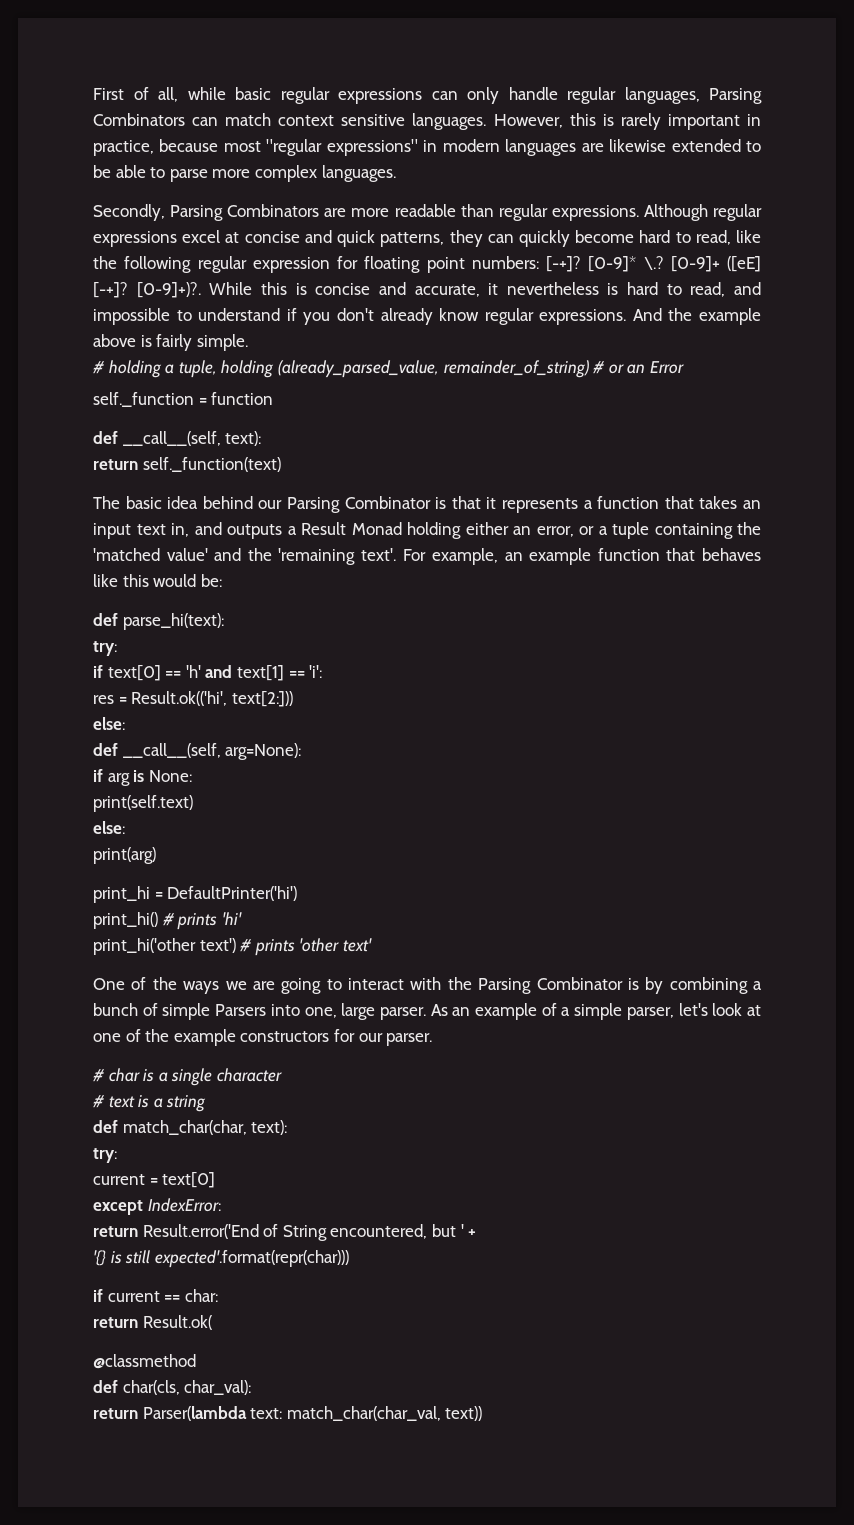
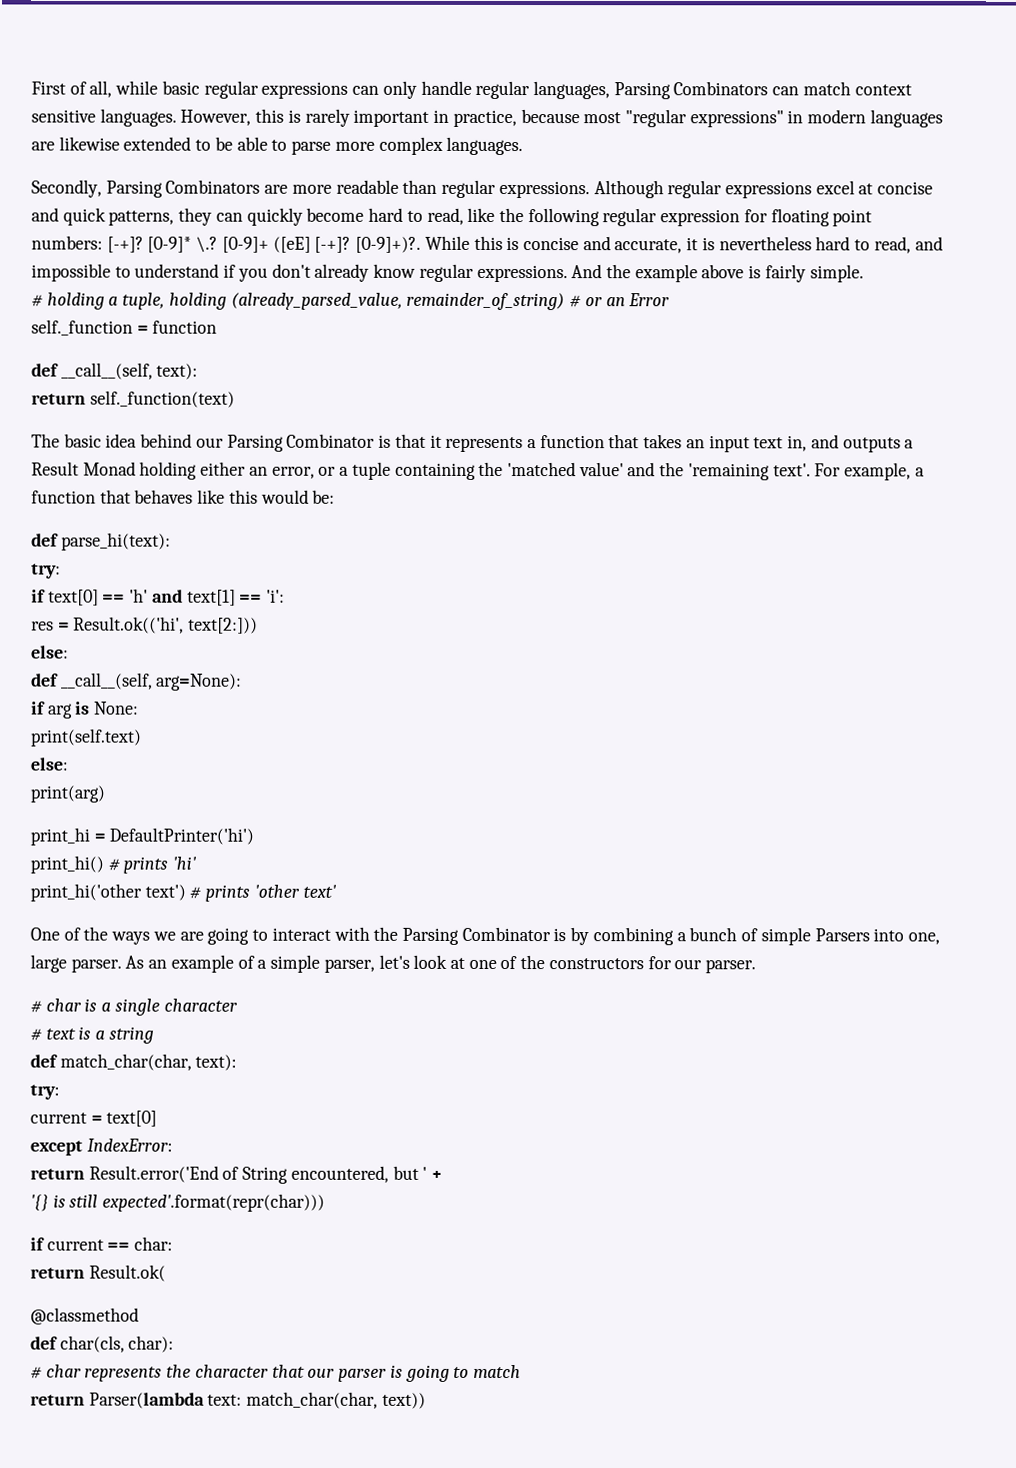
- While this is concise and accurate, it nevertheless is hard to read, and impossible to understand if you don't already know regular expressions.
+ While this is concise and accurate, it is nevertheless hard to read, and impossible to understand if you don't already know regular expressions.
- For example, an example function that behaves like this would be:
+ For example, a function that behaves like this would be:
- As an example of a simple parser, let's look at one of the example constructors for our parser.
+ As an example of a simple parser, let's look at one of the constructors for our parser.
- def char(cls, char_val):
+ def char(cls, char):
+ # char represents the character that our parser is going to match
- return Parser(lambda text: match_char(char_val, text))
+ return Parser(lambda text: match_char(char, text))

